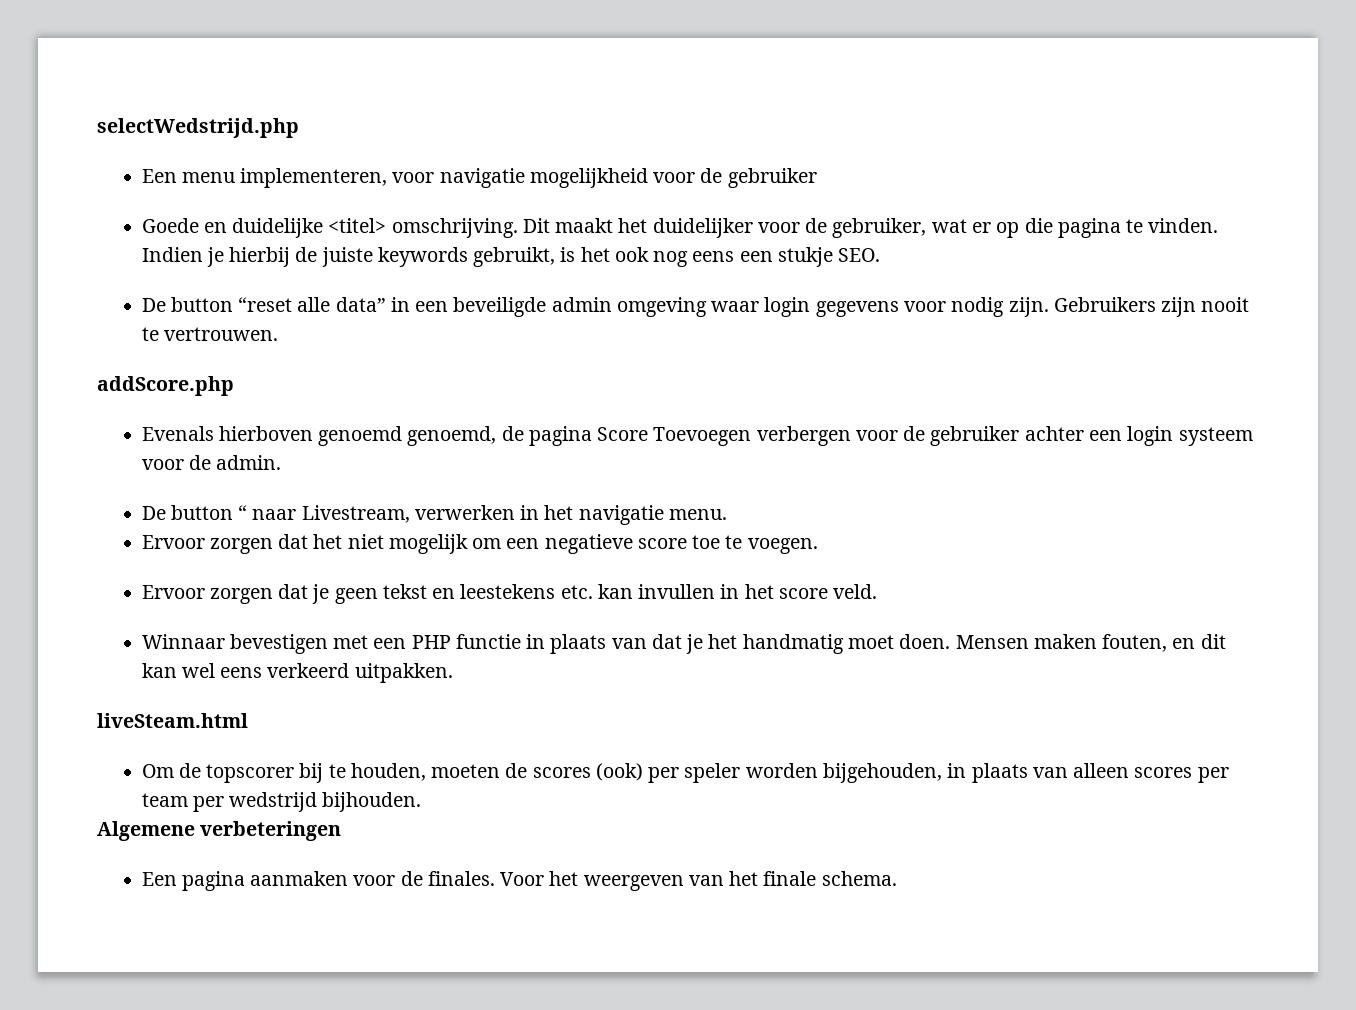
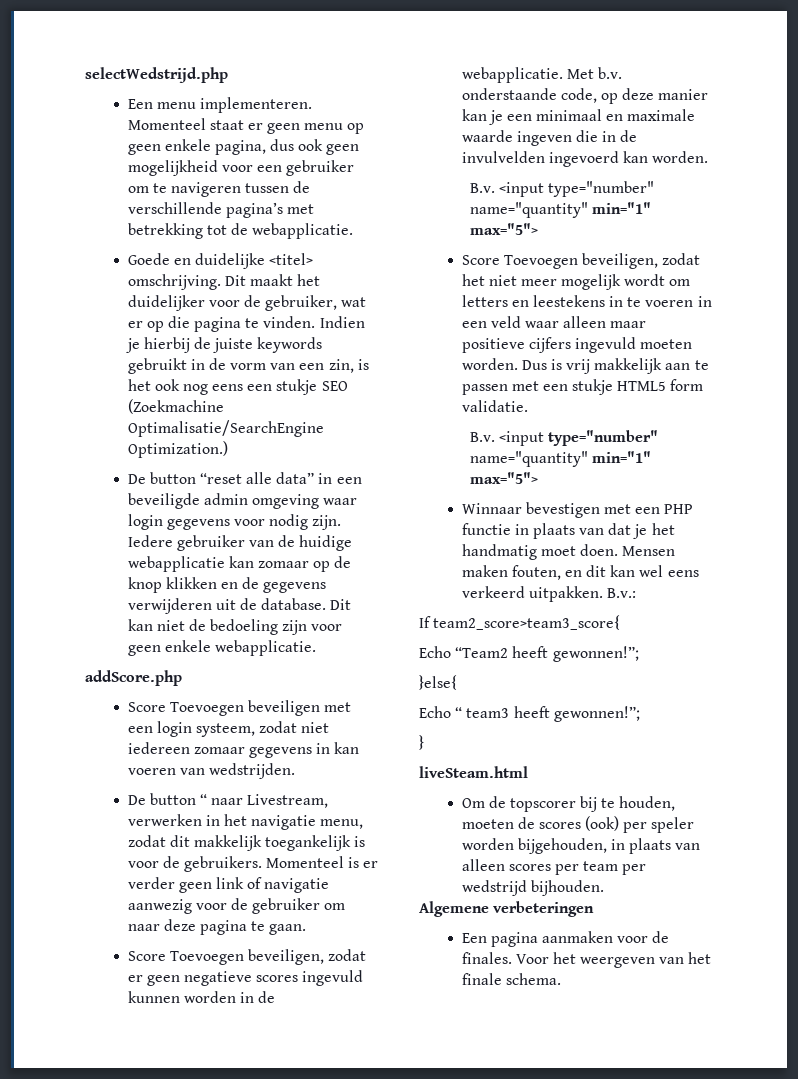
- Een menu implementeren, voor navigatie mogelijkheid voor de gebruiker
+ Een menu implementeren. Momenteel staat er geen menu op geen enkele pagina, dus ook geen mogelijkheid voor een gebruiker om te navigeren tussen de verschillende pagina’s met betrekking tot de webapplicatie.
- Indien je hierbij de juiste keywords gebruikt, is het ook nog eens een stukje SEO.
+ Indien je hierbij de juiste keywords gebruikt in de vorm van een zin, is het ook nog eens een stukje SEO (Zoekmachine Optimalisatie/SearchEngine Optimization.)
- Gebruikers zijn nooit te vertrouwen.
+ Iedere gebruiker van de huidige webapplicatie kan zomaar op de knop klikken en de gegevens verwijderen uit de database. Dit kan niet de bedoeling zijn voor geen enkele webapplicatie.
  addScore.php
- Evenals hierboven genoemd genoemd, de pagina Score Toevoegen verbergen voor de gebruiker achter een login systeem voor de admin.
+ Score Toevoegen beveiligen met een login systeem, zodat niet iedereen zomaar gegevens in kan voeren van wedstrijden.
- De button “ naar Livestream, verwerken in het navigatie menu.
- Ervoor zorgen dat het niet mogelijk om een negatieve score toe te voegen.
- Ervoor zorgen dat je geen tekst en leestekens etc. kan invullen in het score veld.
+ De button “ naar Livestream, verwerken in het navigatie menu, zodat dit makkelijk toegankelijk is voor de gebruikers. Momenteel is er verder geen link of navigatie aanwezig voor de gebruiker om naar deze pagina te gaan.
+ Score Toevoegen beveiligen, zodat er geen negatieve scores ingevuld kunnen worden in de webapplicatie. Met b.v. onderstaande code, op deze manier kan je een minimaal en maximale waarde ingeven die in de invulvelden ingevoerd kan worden.
+ B.v. <input type="number" name="quantity" min="1" max="5">
+ Score Toevoegen beveiligen, zodat het niet meer mogelijk wordt om letters en leestekens in te voeren in een veld waar alleen maar positieve cijfers ingevuld moeten worden. Dus is vrij makkelijk aan te passen met een stukje HTML5 form validatie.
+ B.v. <input type="number" name="quantity" min="1" max="5">
+ B.v.:
+ If team2_score>team3_score{
+ Echo “Team2 heeft gewonnen!”;
+ }else{
+ Echo “ team3 heeft gewonnen!”;
+ }

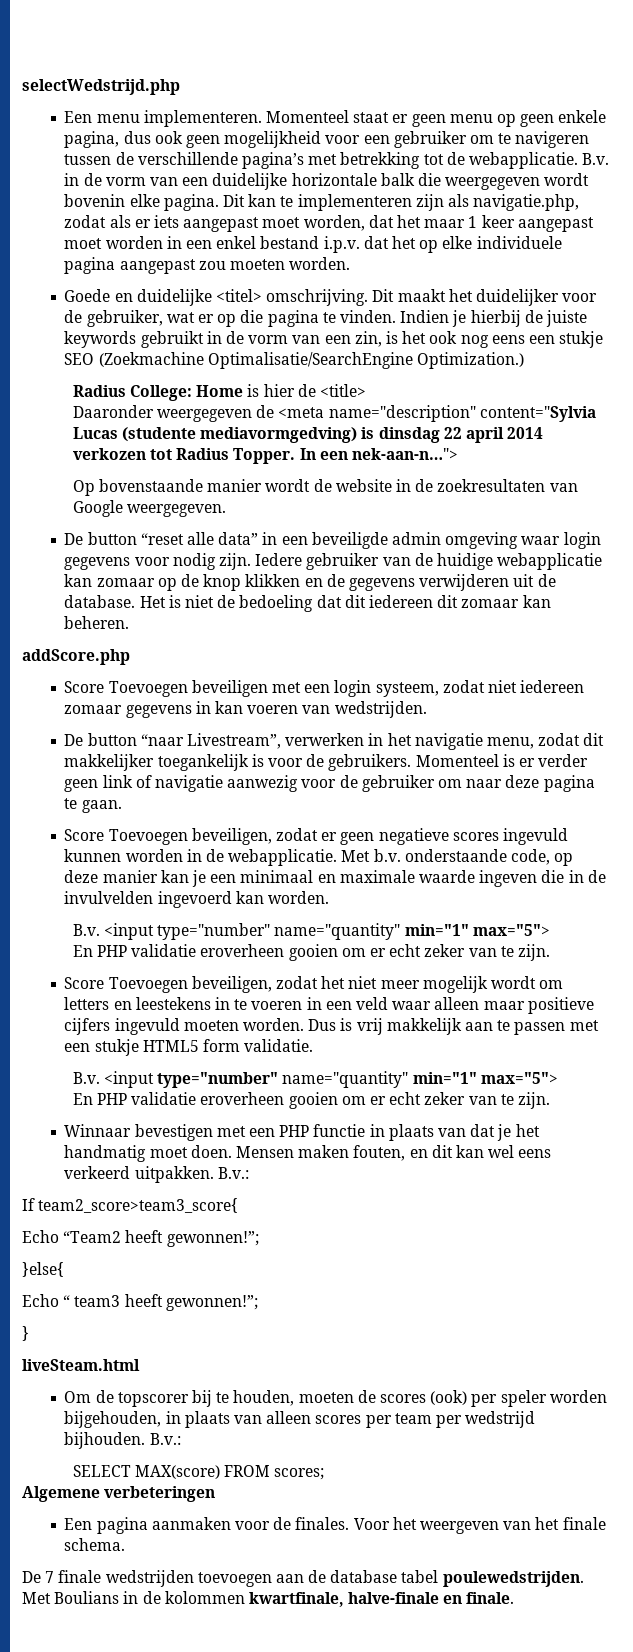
+ B.v. in de vorm van een duidelijke horizontale balk die weergegeven wordt bovenin elke pagina. Dit kan te implementeren zijn als navigatie.php, zodat als er iets aangepast moet worden, dat het maar 1 keer aangepast moet worden in een enkel bestand i.p.v. dat het op elke individuele pagina aangepast zou moeten worden.
+ Radius College: Home is hier de <title>
+ Daaronder weergegeven de <meta name="description" content="Sylvia Lucas (studente mediavormgedving) is dinsdag 22 april 2014 verkozen tot Radius Topper. In een nek-aan-n…">
+ Op bovenstaande manier wordt de website in de zoekresultaten van Google weergegeven.
- Dit kan niet de bedoeling zijn voor geen enkele webapplicatie.
+ Het is niet de bedoeling dat dit iedereen dit zomaar kan beheren.
- De button “ naar Livestream, verwerken in het navigatie menu, zodat dit makkelijk toegankelijk is voor de gebruikers.
+ De button “naar Livestream”, verwerken in het navigatie menu, zodat dit makkelijker toegankelijk is voor de gebruikers.
  Met b.v. onderstaande code, op deze manier kan je een minimaal en maximale waarde ingeven die in de invulvelden ingevoerd kan worden.
  B.v. <input type="number" name="quantity" min="1" max="5">
+ En PHP validatie eroverheen gooien om er echt zeker van te zijn.
  Dus is vrij makkelijk aan te passen met een stukje HTML5 form validatie.
  B.v. <input type="number" name="quantity" min="1" max="5">
+ En PHP validatie eroverheen gooien om er echt zeker van te zijn.
- Om de topscorer bij te houden, moeten de scores (ook) per speler worden bijgehouden, in plaats van alleen scores per team per wedstrijd bijhouden.
+ Om de topscorer bij te houden, moeten de scores (ook) per speler worden bijgehouden, in plaats van alleen scores per team per wedstrijd bijhouden. B.v.:
+ SELECT MAX(score) FROM scores;
+ De 7 finale wedstrijden toevoegen aan de database tabel poulewedstrijden. Met Boulians in de kolommen kwartfinale, halve-finale en finale.

